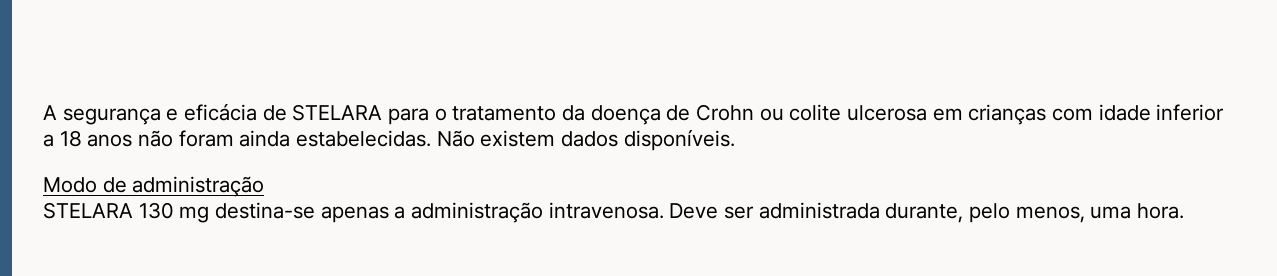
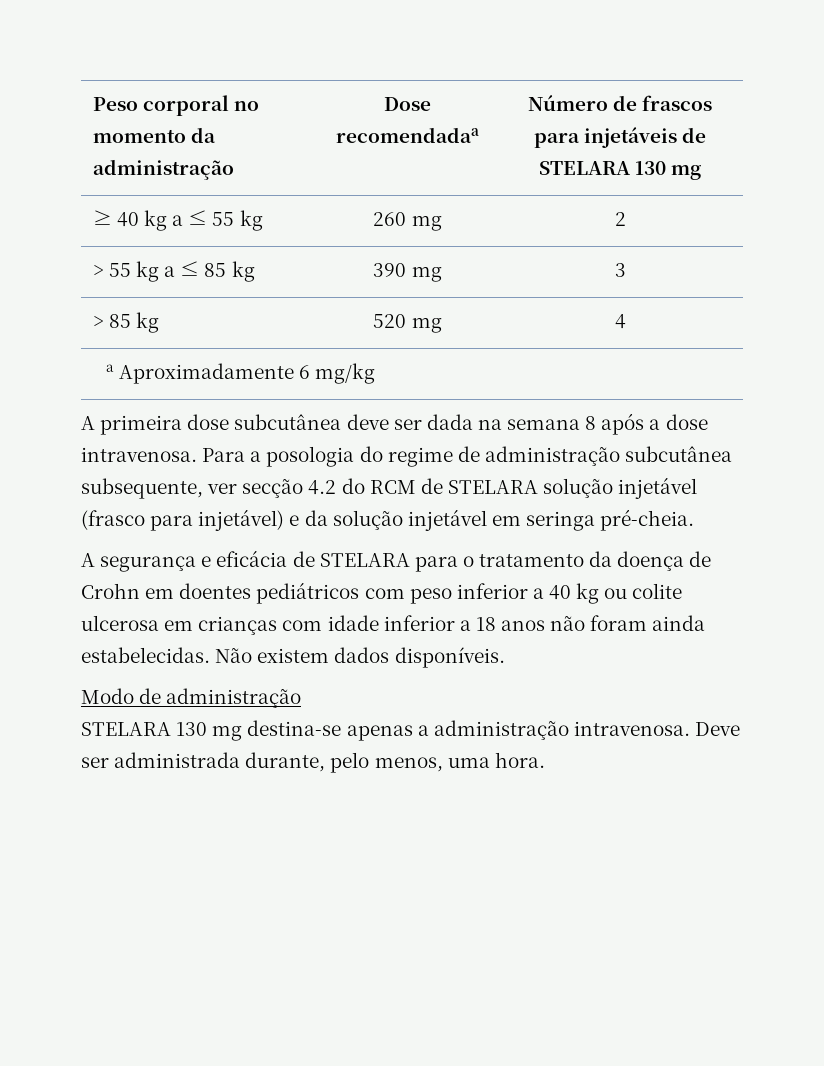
+ Peso corporal no momento da administração | Dose recomendadaa | Número de frascos para injetáveis de STELARA 130 mg
+ ≥ 40 kg a ≤ 55 kg | 260 mg | 2
+ > 55 kg a ≤ 85 kg | 390 mg | 3
+ > 85 kg | 520 mg | 4
+ a Aproximadamente 6 mg/kg
+ A primeira dose subcutânea deve ser dada na semana 8 após a dose intravenosa. Para a posologia do regime de administração subcutânea subsequente, ver secção 4.2 do RCM de STELARA solução injetável (frasco para injetável) e da solução injetável em seringa pré-cheia.
- A segurança e eficácia de STELARA para o tratamento da doença de Crohn ou colite ulcerosa em crianças com idade inferior a 18 anos não foram ainda estabelecidas.
+ A segurança e eficácia de STELARA para o tratamento da doença de Crohn em doentes pediátricos com peso inferior a 40 kg ou colite ulcerosa em crianças com idade inferior a 18 anos não foram ainda estabelecidas.

